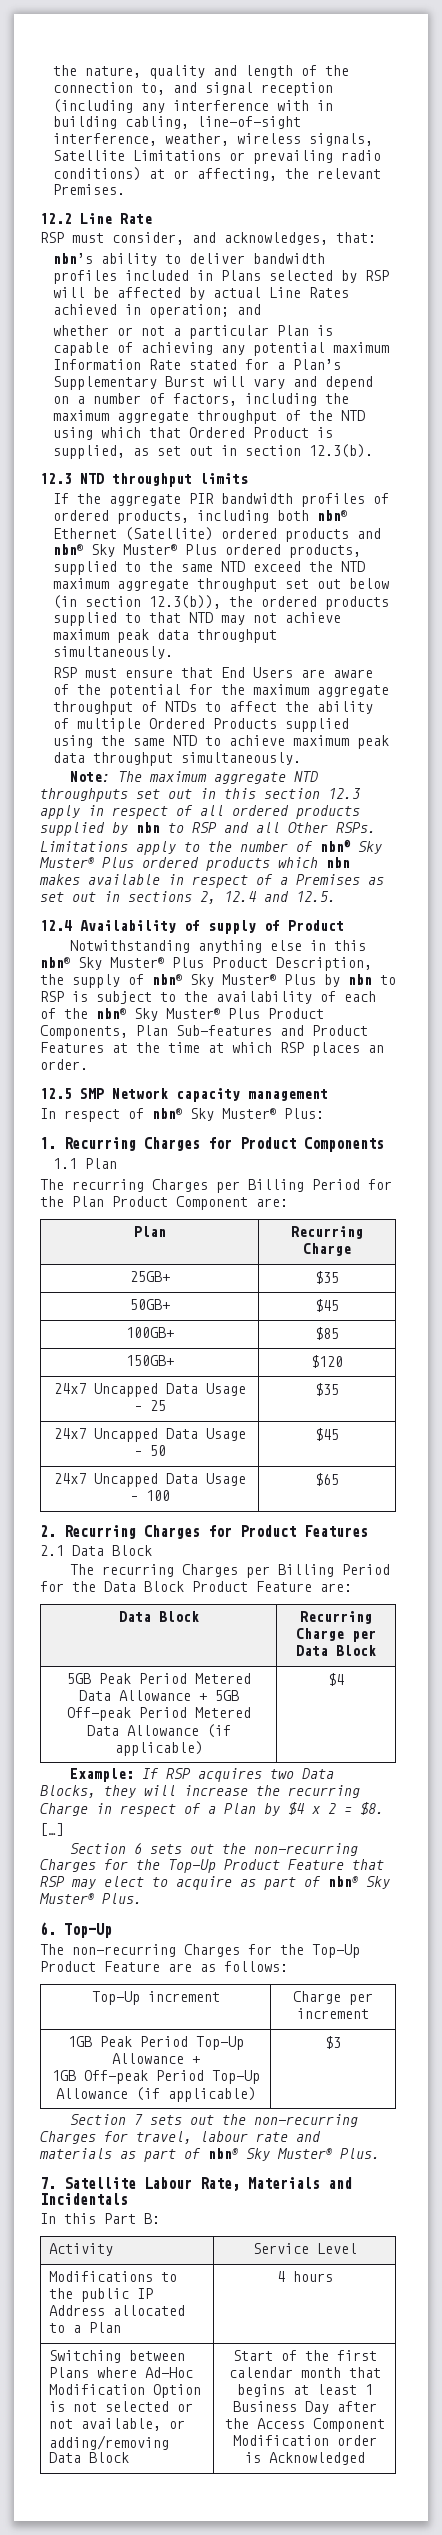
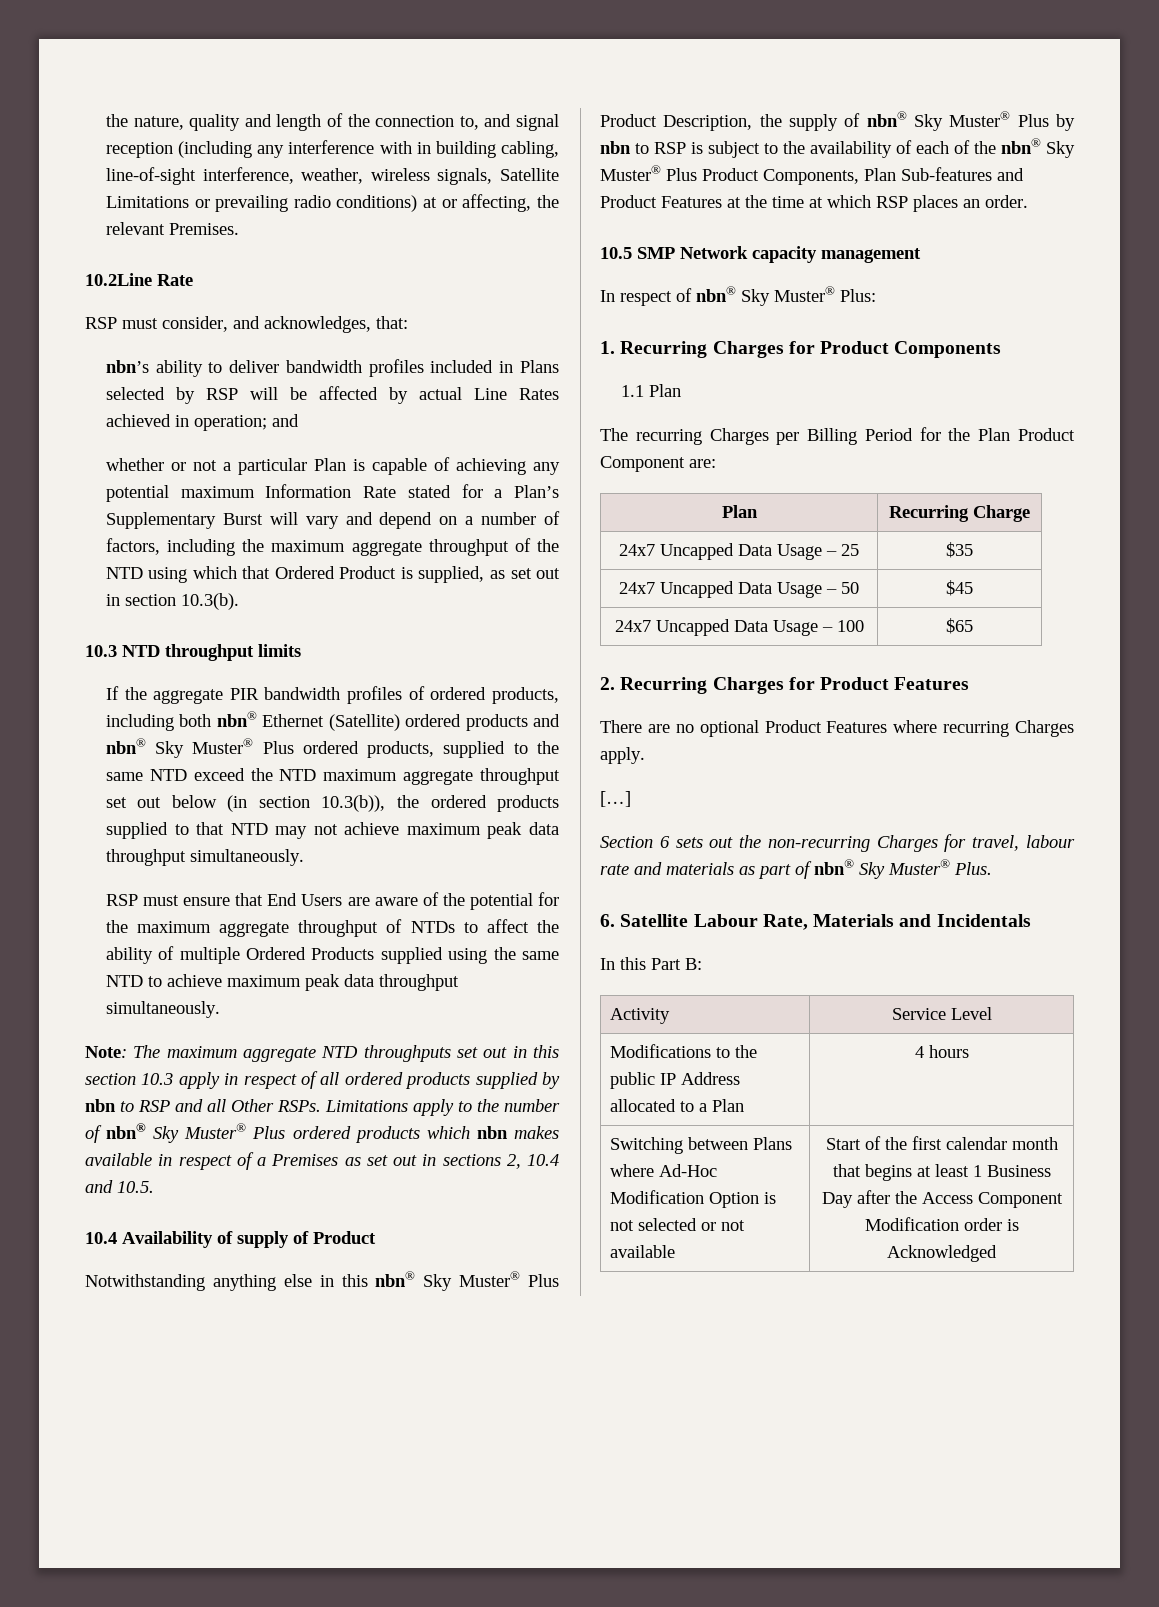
- 12.2 Line Rate
+ 10.2Line Rate
- whether or not a particular Plan is capable of achieving any potential maximum Information Rate stated for a Plan’s Supplementary Burst will vary and depend on a number of factors, including the maximum aggregate throughput of the NTD using which that Ordered Product is supplied, as set out in section 12.3(b).
- 12.3 NTD throughput limits
+ whether or not a particular Plan is capable of achieving any potential maximum Information Rate stated for a Plan’s Supplementary Burst will vary and depend on a number of factors, including the maximum aggregate throughput of the NTD using which that Ordered Product is supplied, as set out in section 10.3(b).
+ 10.3 NTD throughput limits
- If the aggregate PIR bandwidth profiles of ordered products, including both nbn® Ethernet (Satellite) ordered products and nbn® Sky Muster® Plus ordered products, supplied to the same NTD exceed the NTD maximum aggregate throughput set out below (in section 12.3(b)), the ordered products supplied to that NTD may not achieve maximum peak data throughput simultaneously.
+ If the aggregate PIR bandwidth profiles of ordered products, including both nbn® Ethernet (Satellite) ordered products and nbn® Sky Muster® Plus ordered products, supplied to the same NTD exceed the NTD maximum aggregate throughput set out below (in section 10.3(b)), the ordered products supplied to that NTD may not achieve maximum peak data throughput simultaneously.
- Note: The maximum aggregate NTD throughputs set out in this section 12.3 apply in respect of all ordered products supplied by nbn to RSP and all Other RSPs.
+ Note: The maximum aggregate NTD throughputs set out in this section 10.3 apply in respect of all ordered products supplied by nbn to RSP and all Other RSPs.
- Limitations apply to the number of nbn® Sky Muster® Plus ordered products which nbn makes available in respect of a Premises as set out in sections 2, 12.4 and 12.5.
- 12.4 Availability of supply of Product
+ Limitations apply to the number of nbn® Sky Muster® Plus ordered products which nbn makes available in respect of a Premises as set out in sections 2, 10.4 and 10.5.
+ 10.4 Availability of supply of Product
- 12.5 SMP Network capacity management
+ 10.5 SMP Network capacity management
- 25GB+ | $35
- 50GB+ | $45
- 100GB+ | $85
- 150GB+ | $120
- 2.1 Data Block
- The recurring Charges per Billing Period for the Data Block Product Feature are:
- Data Block | Recurring Charge per Data Block
- 5GB Peak Period Metered Data Allowance + 5GB Off-peak Period Metered Data Allowance (if applicable) | $4
- Example: If RSP acquires two Data Blocks, they will increase the recurring Charge in respect of a Plan by $4 x 2 = $8.
+ There are no optional Product Features where recurring Charges apply.
- Section 6 sets out the non-recurring Charges for the Top-Up Product Feature that RSP may elect to acquire as part of nbn® Sky Muster® Plus.
- 6. Top-Up
- The non-recurring Charges for the Top-Up Product Feature are as follows:
- Top-Up increment | Charge per increment
- 1GB Peak Period Top-Up Allowance +
- 1GB Off-peak Period Top-Up Allowance (if applicable) | $3
- Section 7 sets out the non-recurring Charges for travel, labour rate and materials as part of nbn® Sky Muster® Plus.
+ Section 6 sets out the non-recurring Charges for travel, labour rate and materials as part of nbn® Sky Muster® Plus.
- 7. Satellite Labour Rate, Materials and Incidentals
+ 6. Satellite Labour Rate, Materials and Incidentals
- Switching between Plans where Ad-Hoc Modification Option is not selected or not available, or adding/removing Data Block | Start of the first calendar month that begins at least 1 Business Day after the Access Component Modification order is Acknowledged
+ Switching between Plans where Ad-Hoc Modification Option is not selected or not available | Start of the first calendar month that begins at least 1 Business Day after the Access Component Modification order is Acknowledged

